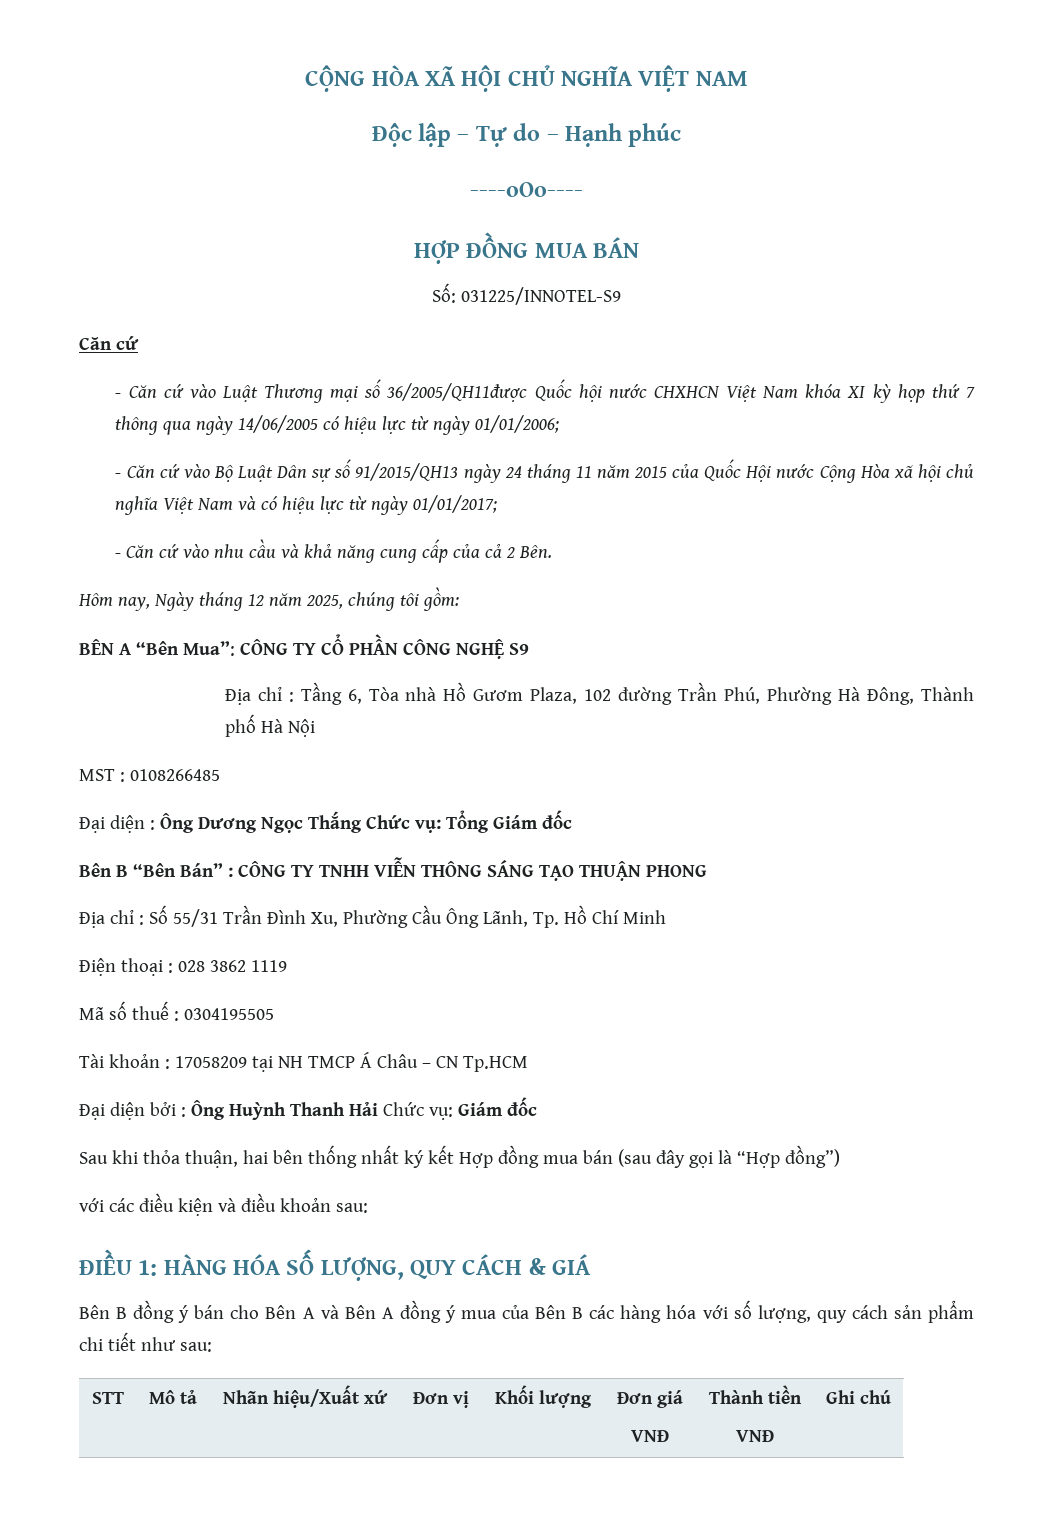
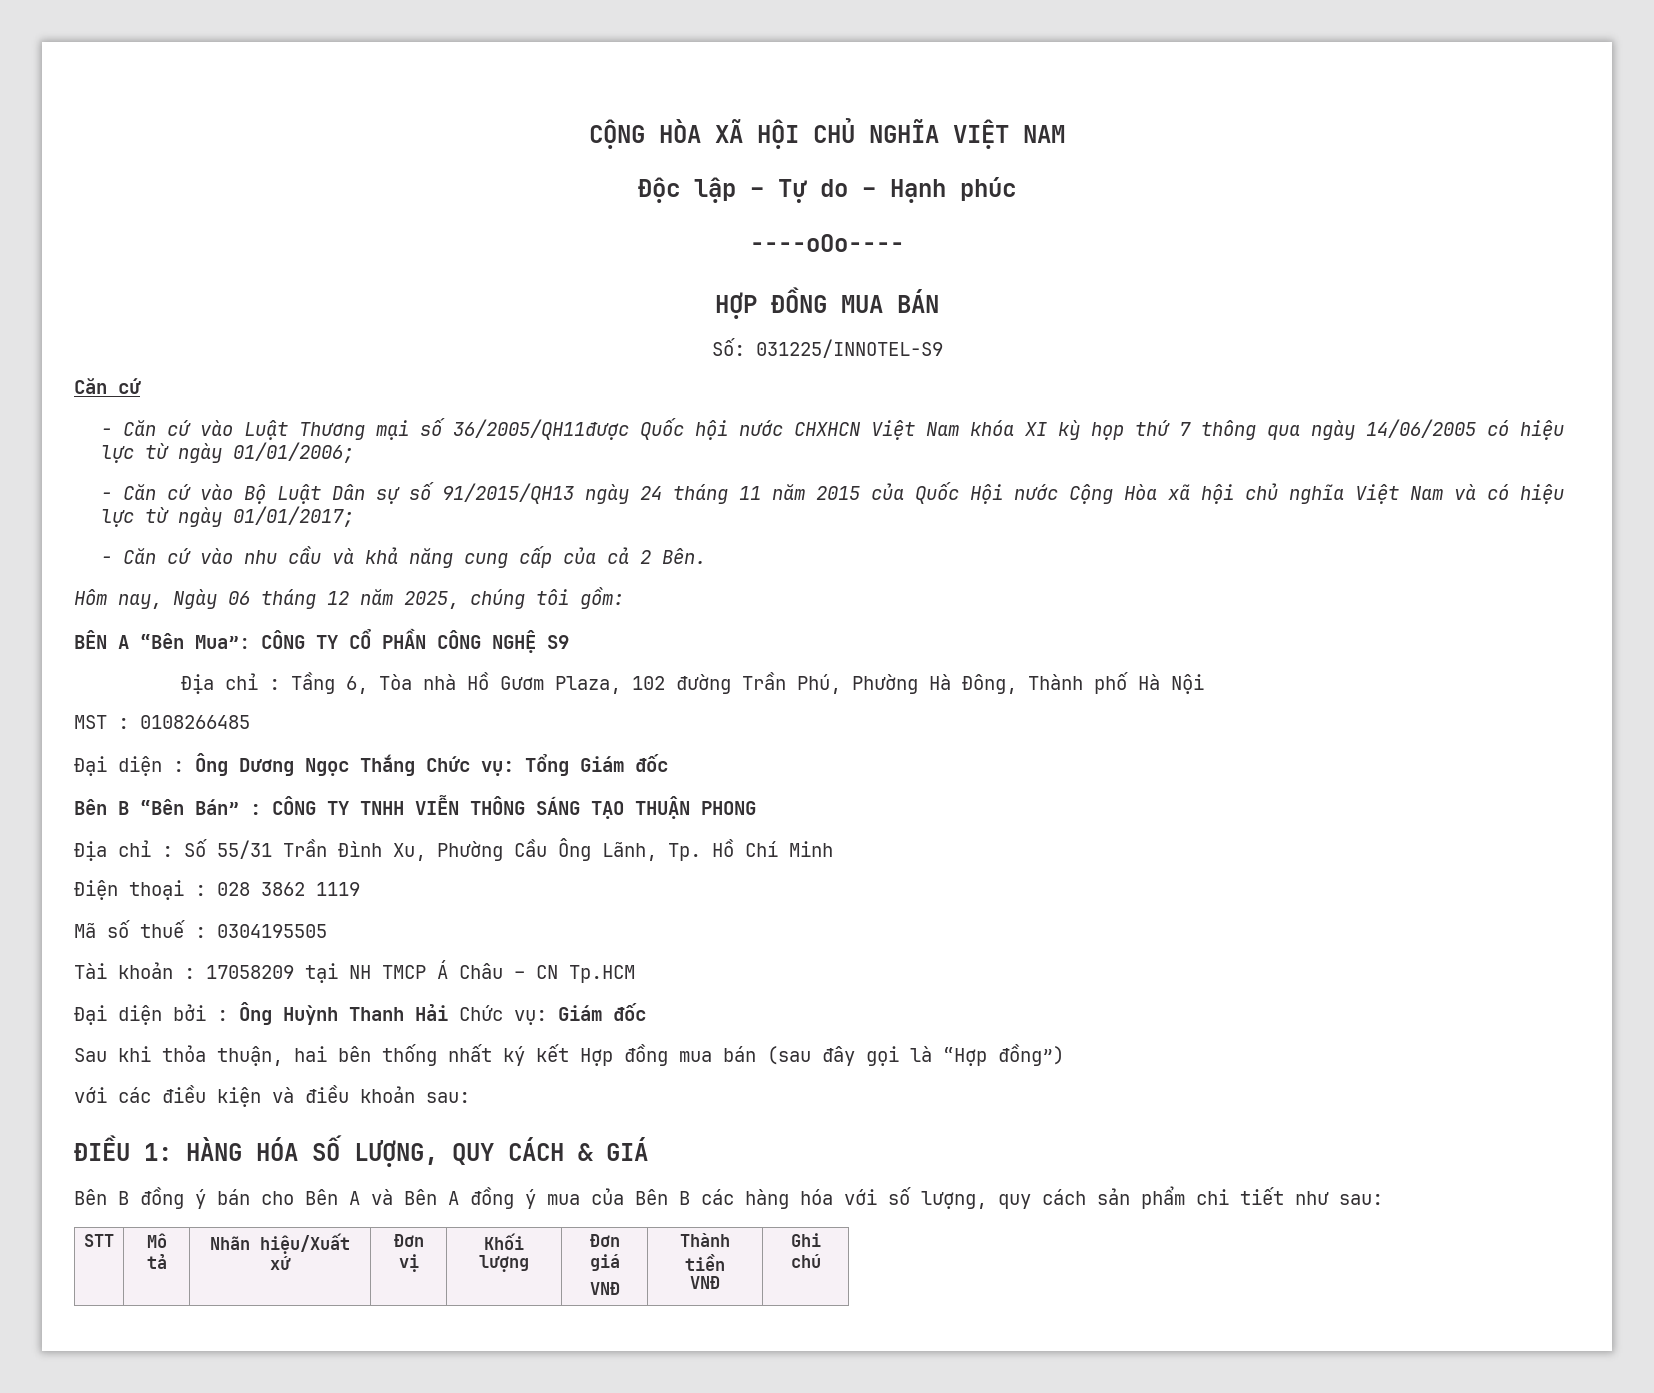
- Hôm nay, Ngày tháng 12 năm 2025, chúng tôi gồm:
+ Hôm nay, Ngày 06 tháng 12 năm 2025, chúng tôi gồm:

